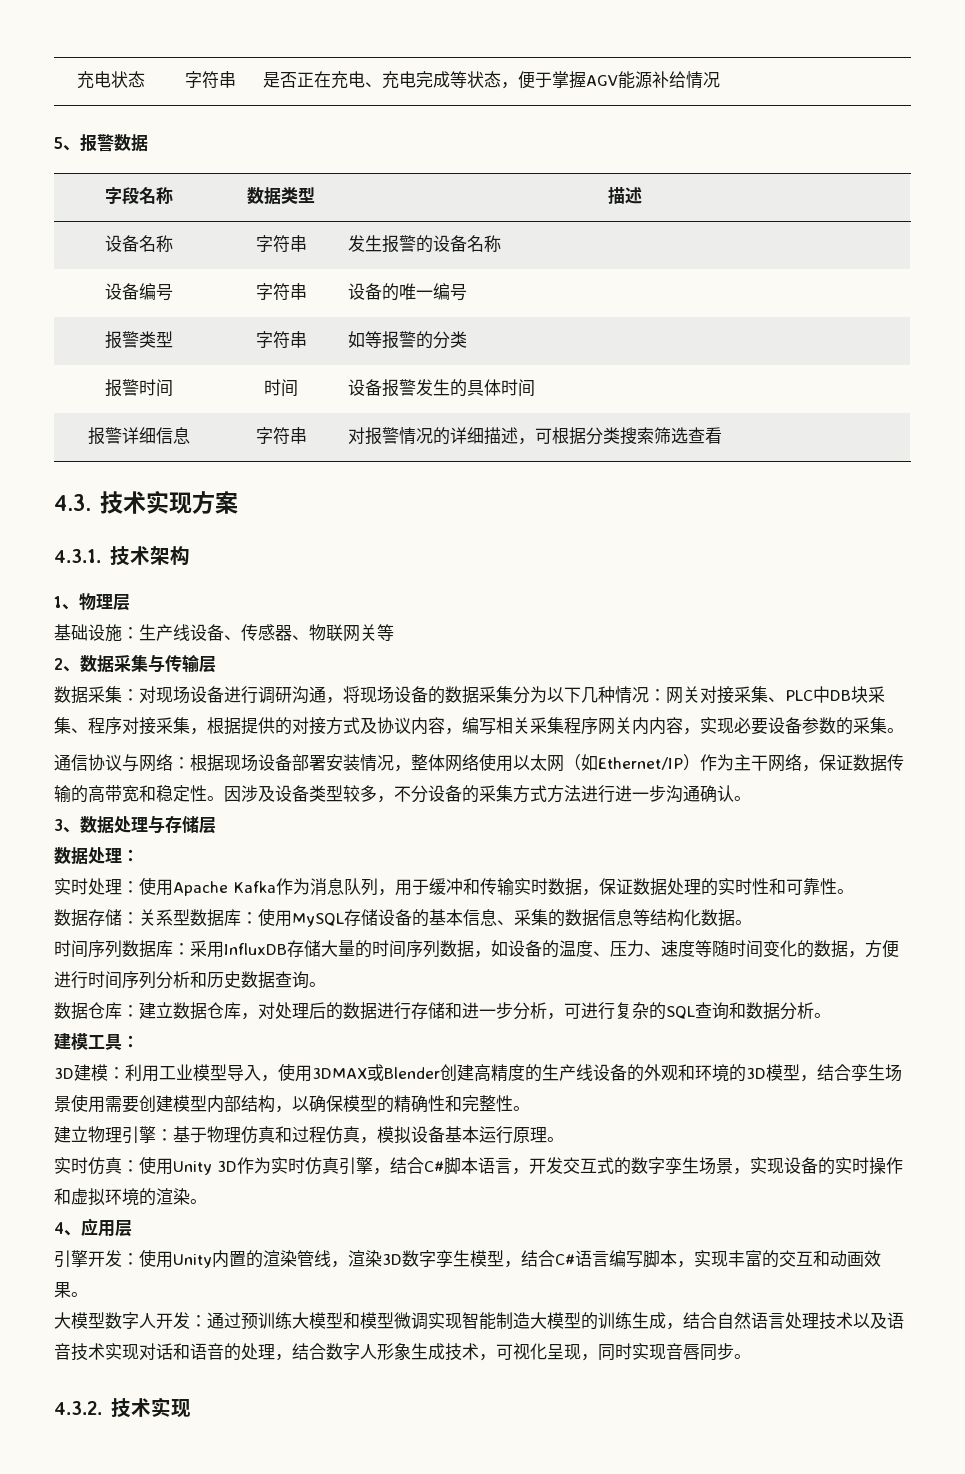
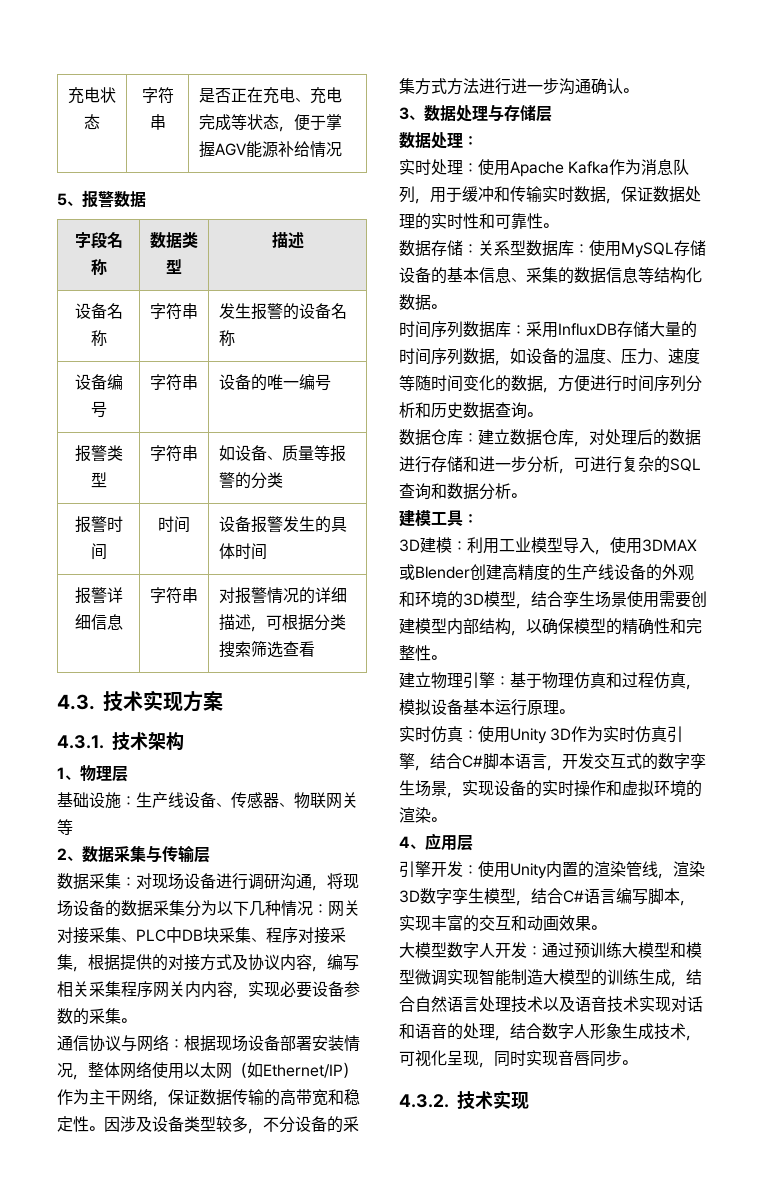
- 报警类型 | 字符串 | 如等报警的分类
+ 报警类型 | 字符串 | 如设备、质量等报警的分类

